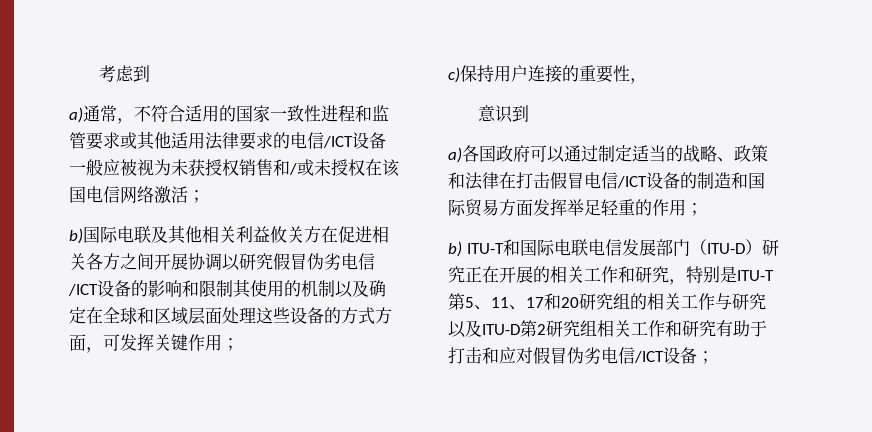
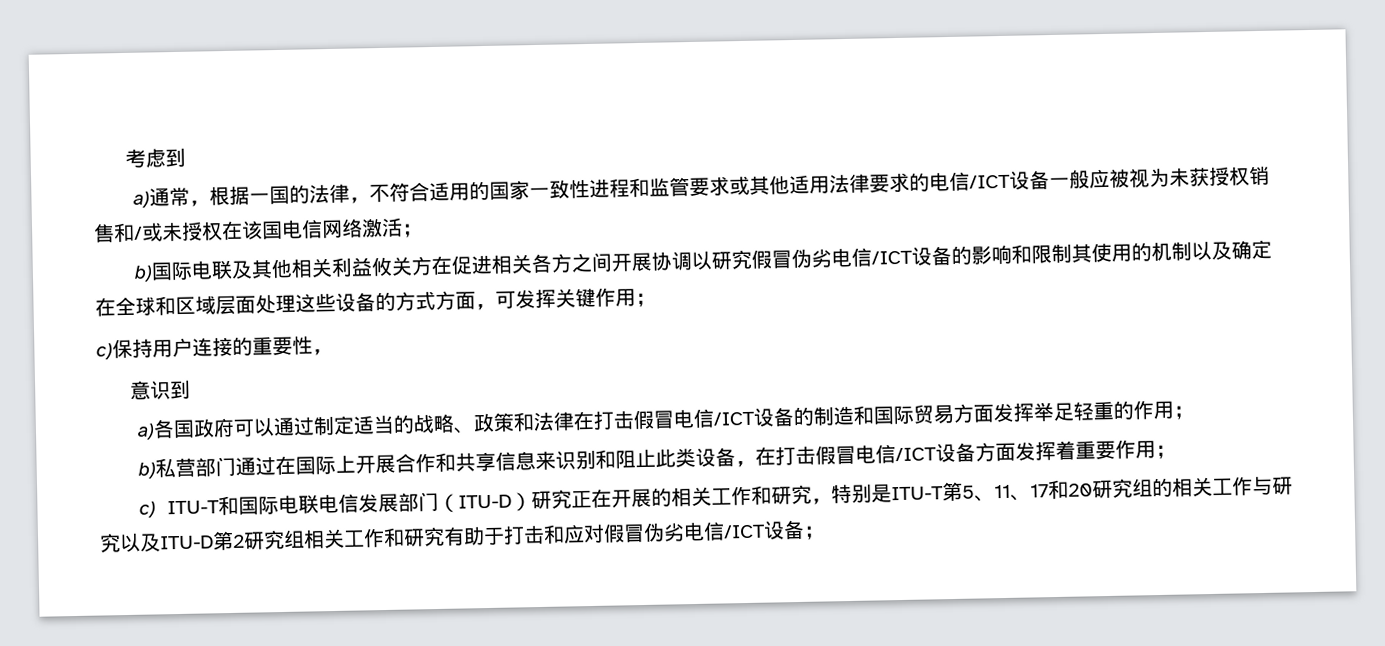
- a)通常，不符合适用的国家一致性进程和监管要求或其他适用法律要求的电信/ICT设备一般应被视为未获授权销售和/或未授权在该国电信网络激活；
+ a)通常，根据一国的法律，不符合适用的国家一致性进程和监管要求或其他适用法律要求的电信/ICT设备一般应被视为未获授权销售和/或未授权在该国电信网络激活；
- b) ITU-T和国际电联电信发展部门（ITU-D）研究正在开展的相关工作和研究，特别是ITU-T第5、11、17和20研究组的相关工作与研究以及ITU-D第2研究组相关工作和研究有助于打击和应对假冒伪劣电信/ICT设备；
+ b)私营部门通过在国际上开展合作和共享信息来识别和阻止此类设备，在打击假冒电信/ICT设备方面发挥着重要作用；
+ c) ITU-T和国际电联电信发展部门（ITU-D）研究正在开展的相关工作和研究，特别是ITU-T第5、11、17和20研究组的相关工作与研究以及ITU-D第2研究组相关工作和研究有助于打击和应对假冒伪劣电信/ICT设备；

